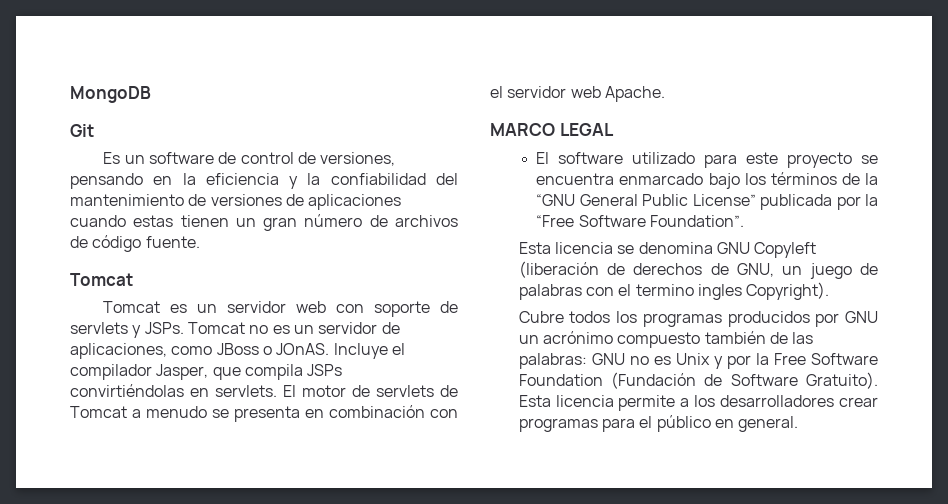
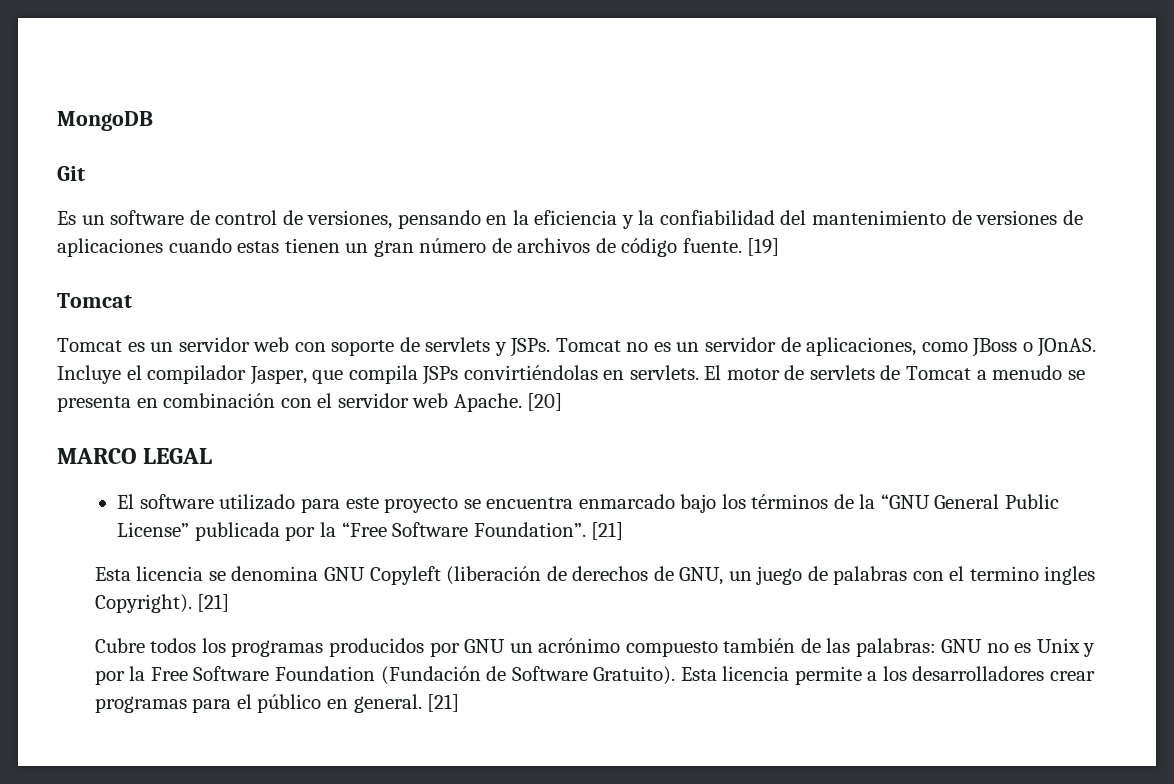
+ [19]
+ [20]
- El software utilizado para este proyecto se encuentra enmarcado bajo los términos de la “GNU General Public License” publicada por la “Free Software Foundation”.
+ El software utilizado para este proyecto se encuentra enmarcado bajo los términos de la “GNU General Public License” publicada por la “Free Software Foundation”. [21]
- Esta licencia se denomina GNU Copyleft (liberación de derechos de GNU, un juego de palabras con el termino ingles Copyright).
+ Esta licencia se denomina GNU Copyleft (liberación de derechos de GNU, un juego de palabras con el termino ingles Copyright). [21]
- Esta licencia permite a los desarrolladores crear programas para el público en general.
+ Esta licencia permite a los desarrolladores crear programas para el público en general. [21]

